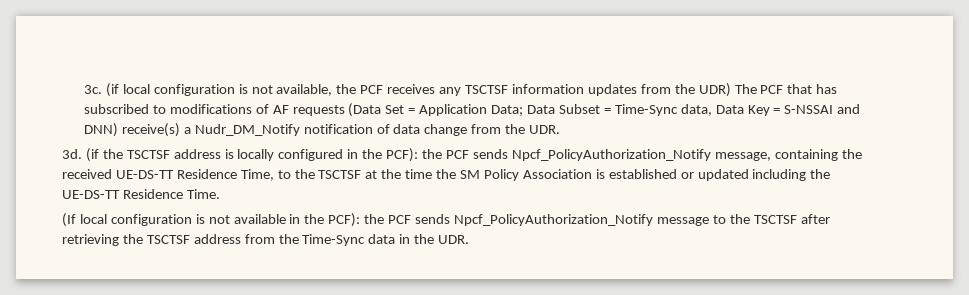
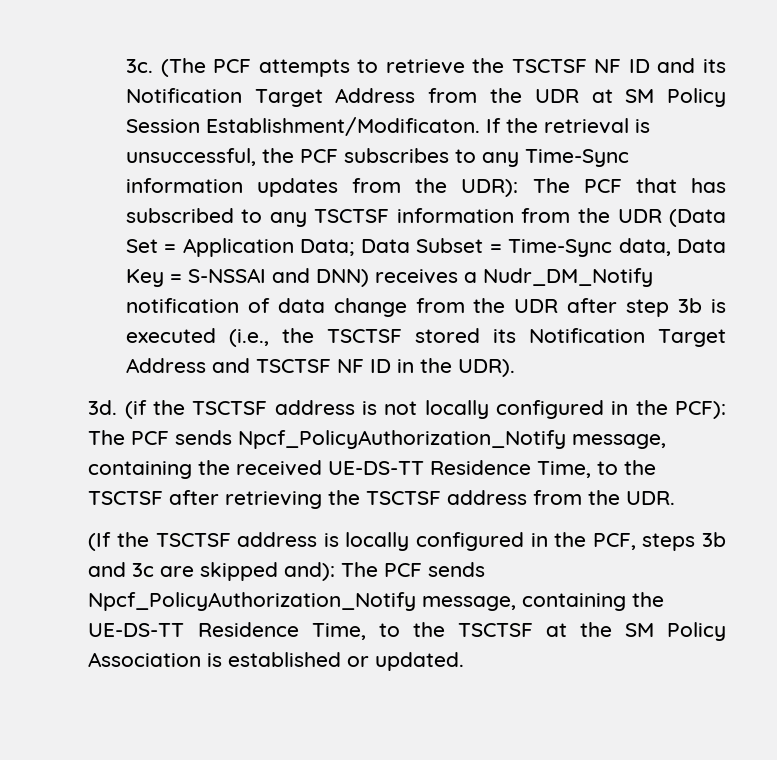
- (if local configuration is not available, the PCF receives any TSCTSF information updates from the UDR) The PCF that has subscribed to modifications of AF requests (Data Set = Application Data; Data Subset = Time-Sync data, Data Key = S-NSSAI and DNN) receive(s) a Nudr_DM_Notify notification of data change from the UDR.
+ (The PCF attempts to retrieve the TSCTSF NF ID and its Notification Target Address from the UDR at SM Policy Session Establishment/Modificaton. If the retrieval is unsuccessful, the PCF subscribes to any Time-Sync information updates from the UDR): The PCF that has subscribed to any TSCTSF information from the UDR (Data Set = Application Data; Data Subset = Time-Sync data, Data Key = S-NSSAI and DNN) receives a Nudr_DM_Notify notification of data change from the UDR after step 3b is executed (i.e., the TSCTSF stored its Notification Target Address and TSCTSF NF ID in the UDR).
- (if the TSCTSF address is locally configured in the PCF): the PCF sends Npcf_PolicyAuthorization_Notify message, containing the received UE-DS-TT Residence Time, to the TSCTSF at the time the SM Policy Association is established or updated including the UE-DS-TT Residence Time.
- (If local configuration is not available in the PCF): the PCF sends Npcf_PolicyAuthorization_Notify message to the TSCTSF after retrieving the TSCTSF address from the Time-Sync data in the UDR.
+ (if the TSCTSF address is not locally configured in the PCF): The PCF sends Npcf_PolicyAuthorization_Notify message, containing the received UE-DS-TT Residence Time, to the TSCTSF after retrieving the TSCTSF address from the UDR.
+ (If the TSCTSF address is locally configured in the PCF, steps 3b and 3c are skipped and): The PCF sends Npcf_PolicyAuthorization_Notify message, containing the UE-DS-TT Residence Time, to the TSCTSF at the SM Policy Association is established or updated.

